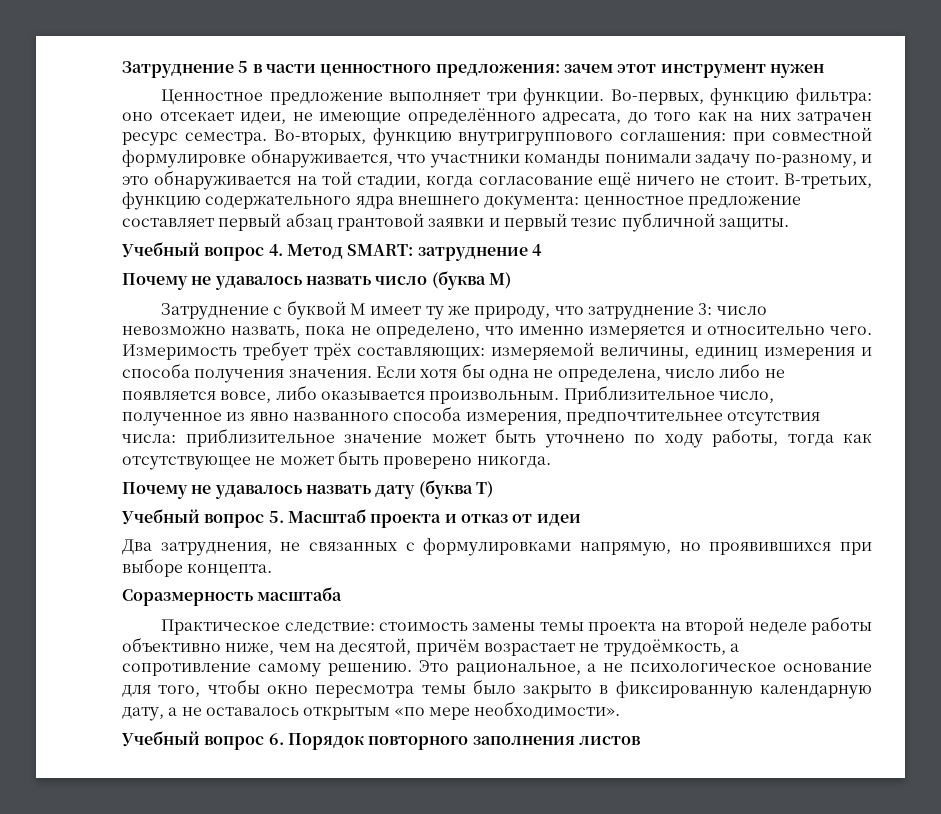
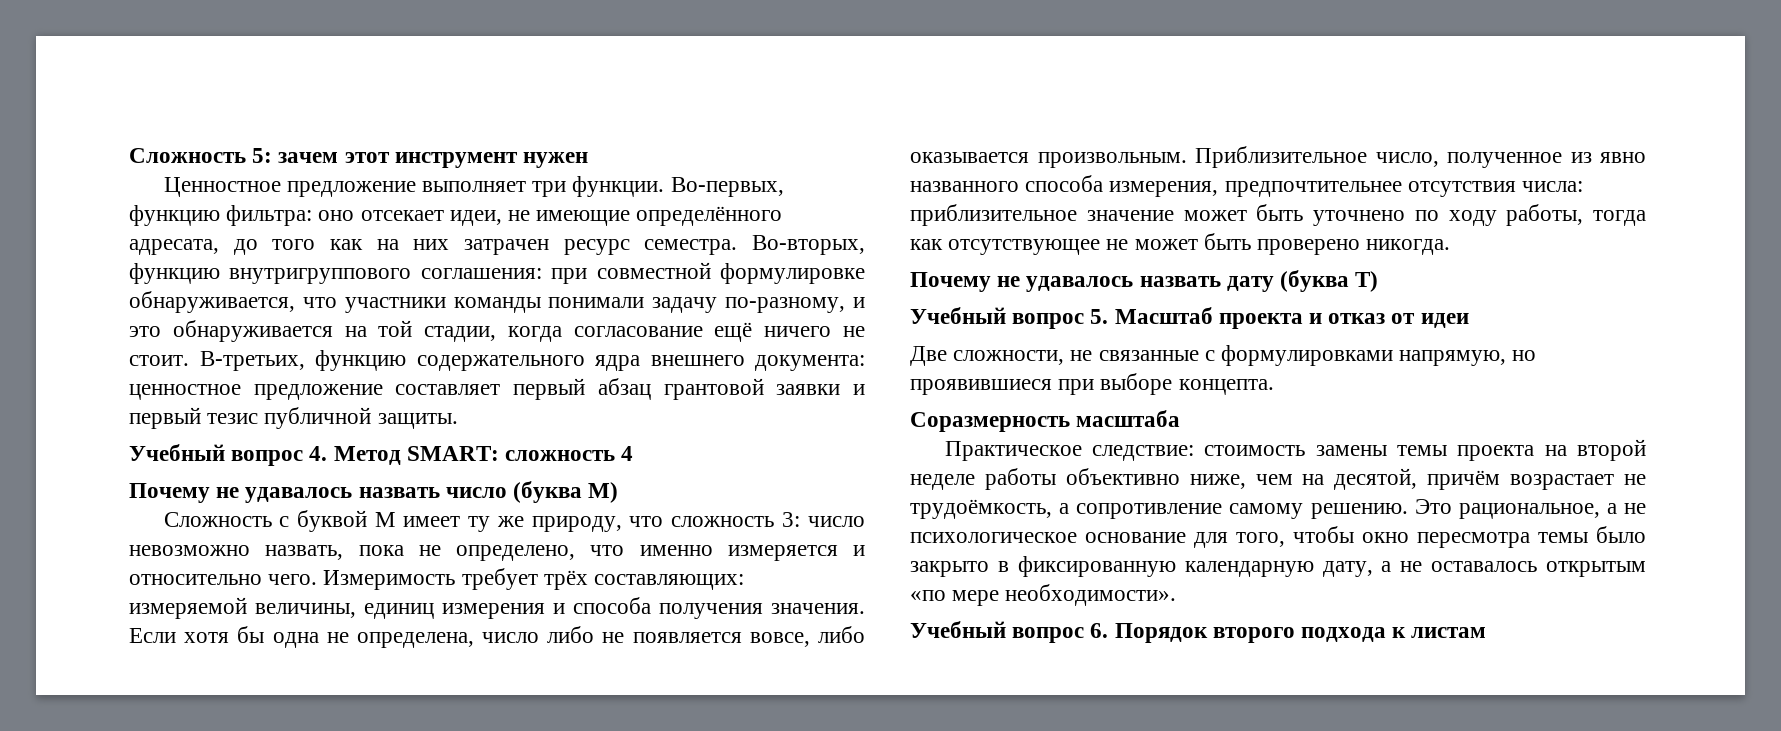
- Затруднение 5 в части ценностного предложения: зачем этот инструмент нужен
+ Сложность 5: зачем этот инструмент нужен
- Учебный вопрос 4. Метод SMART: затруднение 4
+ Учебный вопрос 4. Метод SMART: сложность 4
- Затруднение с буквой M имеет ту же природу, что затруднение 3: число невозможно назвать, пока не определено, что именно измеряется и относительно чего.
+ Сложность с буквой M имеет ту же природу, что сложность 3: число невозможно назвать, пока не определено, что именно измеряется и относительно чего.
- Два затруднения, не связанных с формулировками напрямую, но проявившихся при выборе концепта.
+ Две сложности, не связанные с формулировками напрямую, но проявившиеся при выборе концепта.
- Учебный вопрос 6. Порядок повторного заполнения листов
+ Учебный вопрос 6. Порядок второго подхода к листам

